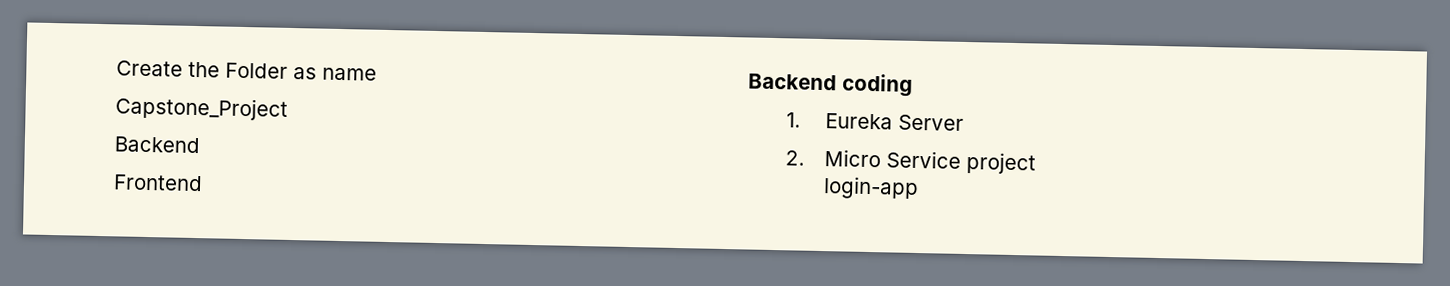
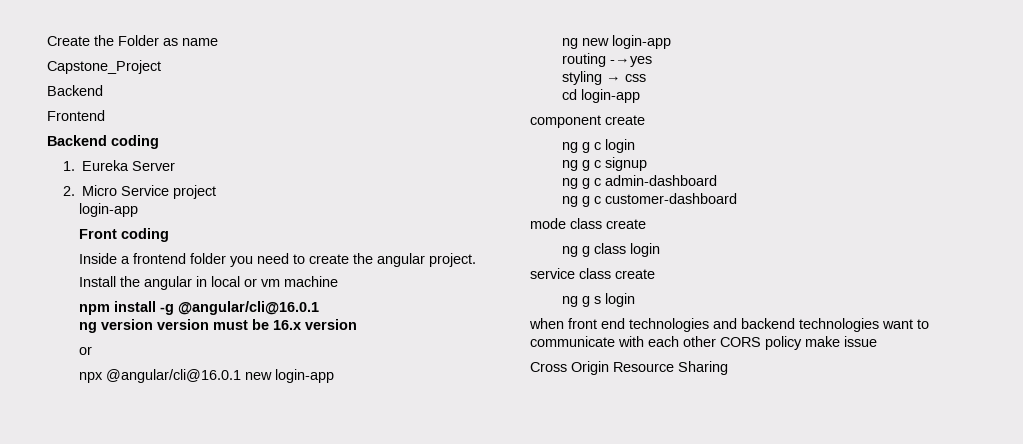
+ Front coding
+ Inside a frontend folder you need to create the angular project.
+ Install the angular in local or vm machine
+ npm install -g @angular/cli@16.0.1
+ ng version version must be 16.x version
+ or
+ npx @angular/cli@16.0.1 new login-app
+ ng new login-app
+ routing -→yes
+ styling → css
+ cd login-app
+ component create
+ ng g c login
+ ng g c signup
+ ng g c admin-dashboard
+ ng g c customer-dashboard
+ mode class create
+ ng g class login
+ service class create
+ ng g s login
+ when front end technologies and backend technologies want to communicate with each other CORS policy make issue
+ Cross Origin Resource Sharing

